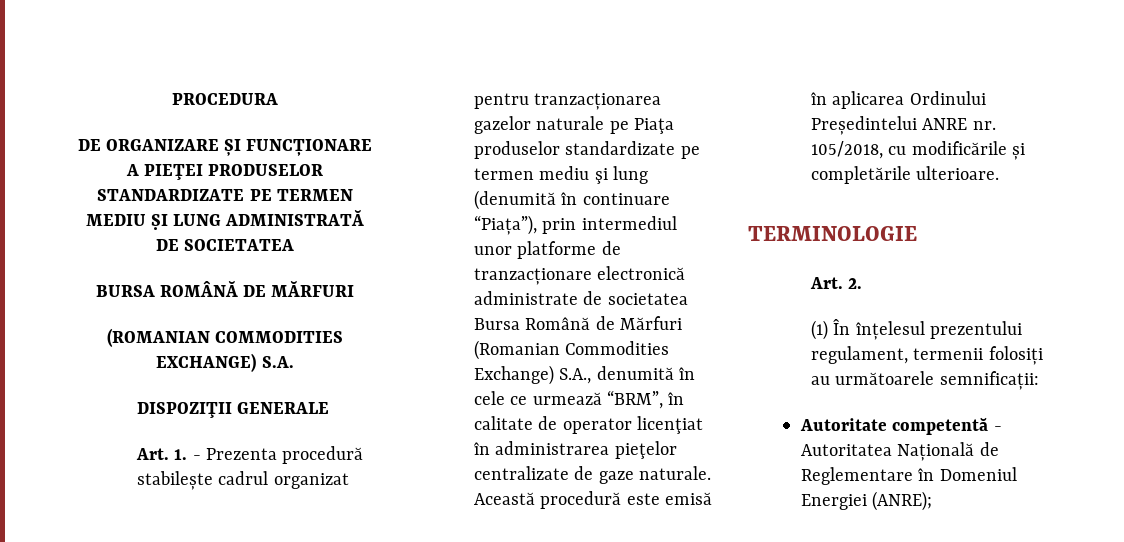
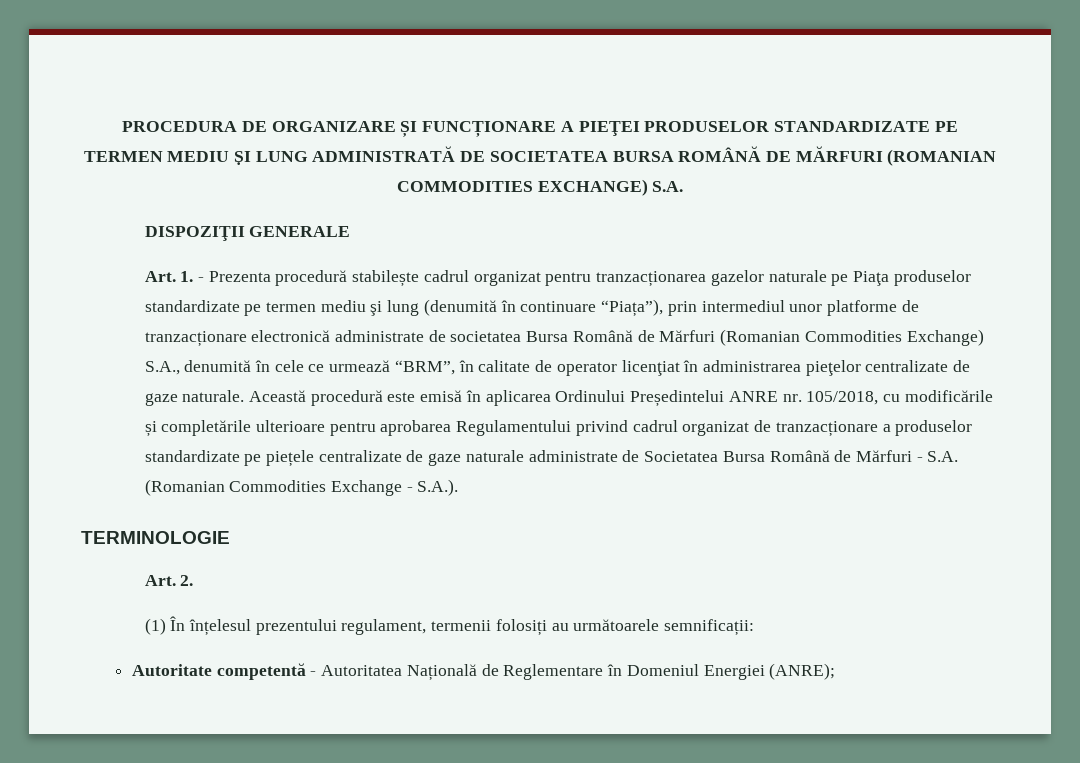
- PROCEDURA
- DE ORGANIZARE ȘI FUNCȚIONARE A PIEŢEI PRODUSELOR STANDARDIZATE PE TERMEN MEDIU ṢI LUNG ADMINISTRATĂ DE SOCIETATEA
- BURSA ROMÂNĂ DE MĂRFURI
- (ROMANIAN COMMODITIES EXCHANGE) S.A.
+ PROCEDURA DE ORGANIZARE ȘI FUNCȚIONARE A PIEŢEI PRODUSELOR STANDARDIZATE PE TERMEN MEDIU ṢI LUNG ADMINISTRATĂ DE SOCIETATEA BURSA ROMÂNĂ DE MĂRFURI (ROMANIAN COMMODITIES EXCHANGE) S.A.
- Această procedură este emisă în aplicarea Ordinului Președintelui ANRE nr. 105/2018, cu modificările și completările ulterioare.
+ Această procedură este emisă în aplicarea Ordinului Președintelui ANRE nr. 105/2018, cu modificările și completările ulterioare pentru aprobarea Regulamentului privind cadrul organizat de tranzacționare a produselor standardizate pe piețele centralizate de gaze naturale administrate de Societatea Bursa Română de Mărfuri - S.A. (Romanian Commodities Exchange - S.A.).

